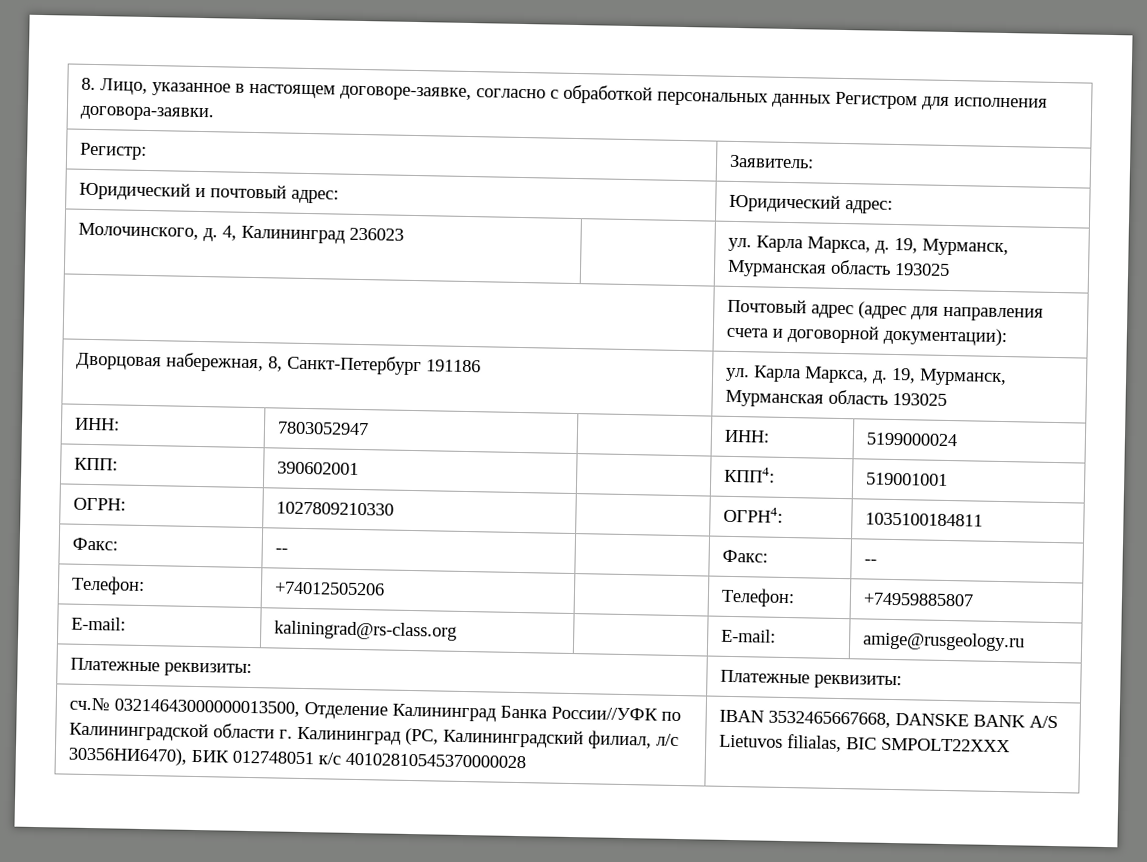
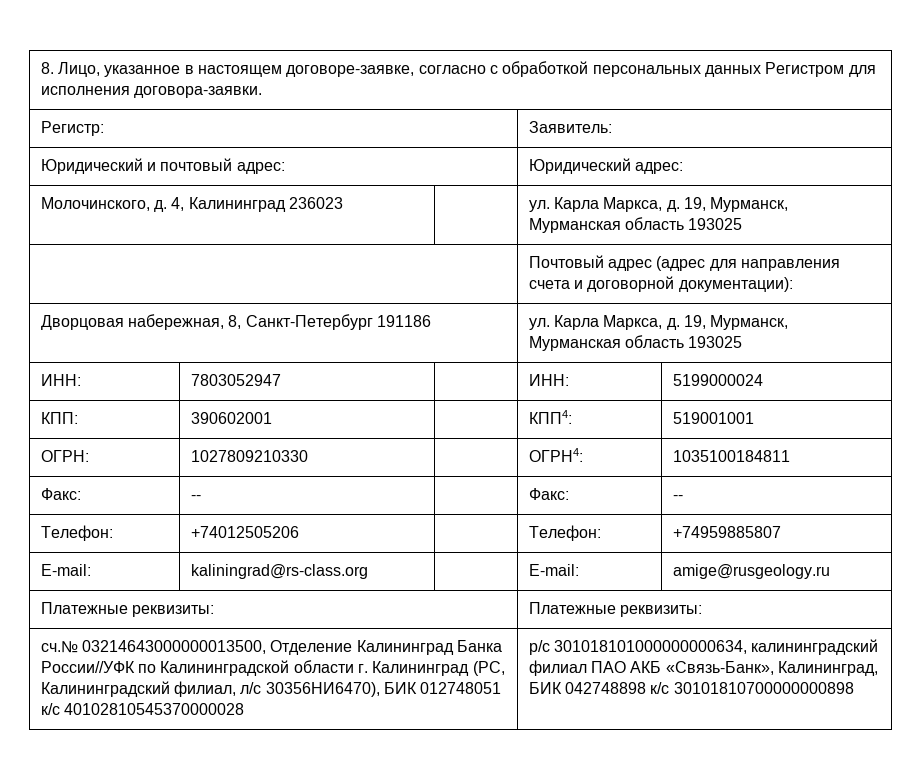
- сч.№ 03214643000000013500, Отделение Калининград Банка России//УФК по Калининградской области г. Калининград (РС, Калининградский филиал, л/с 30356НИ6470), БИК 012748051 к/с 40102810545370000028 | IBAN 3532465667668, DANSKE BANK A/S Lietuvos filialas, BIC SMPOLT22XXX
+ сч.№ 03214643000000013500, Отделение Калининград Банка России//УФК по Калининградской области г. Калининград (РС, Калининградский филиал, л/с 30356НИ6470), БИК 012748051 к/с 40102810545370000028 | р/с 301018101000000000634, калининградский филиал ПАО АКБ «Связь-Банк», Калининград, БИК 042748898 к/с 30101810700000000898

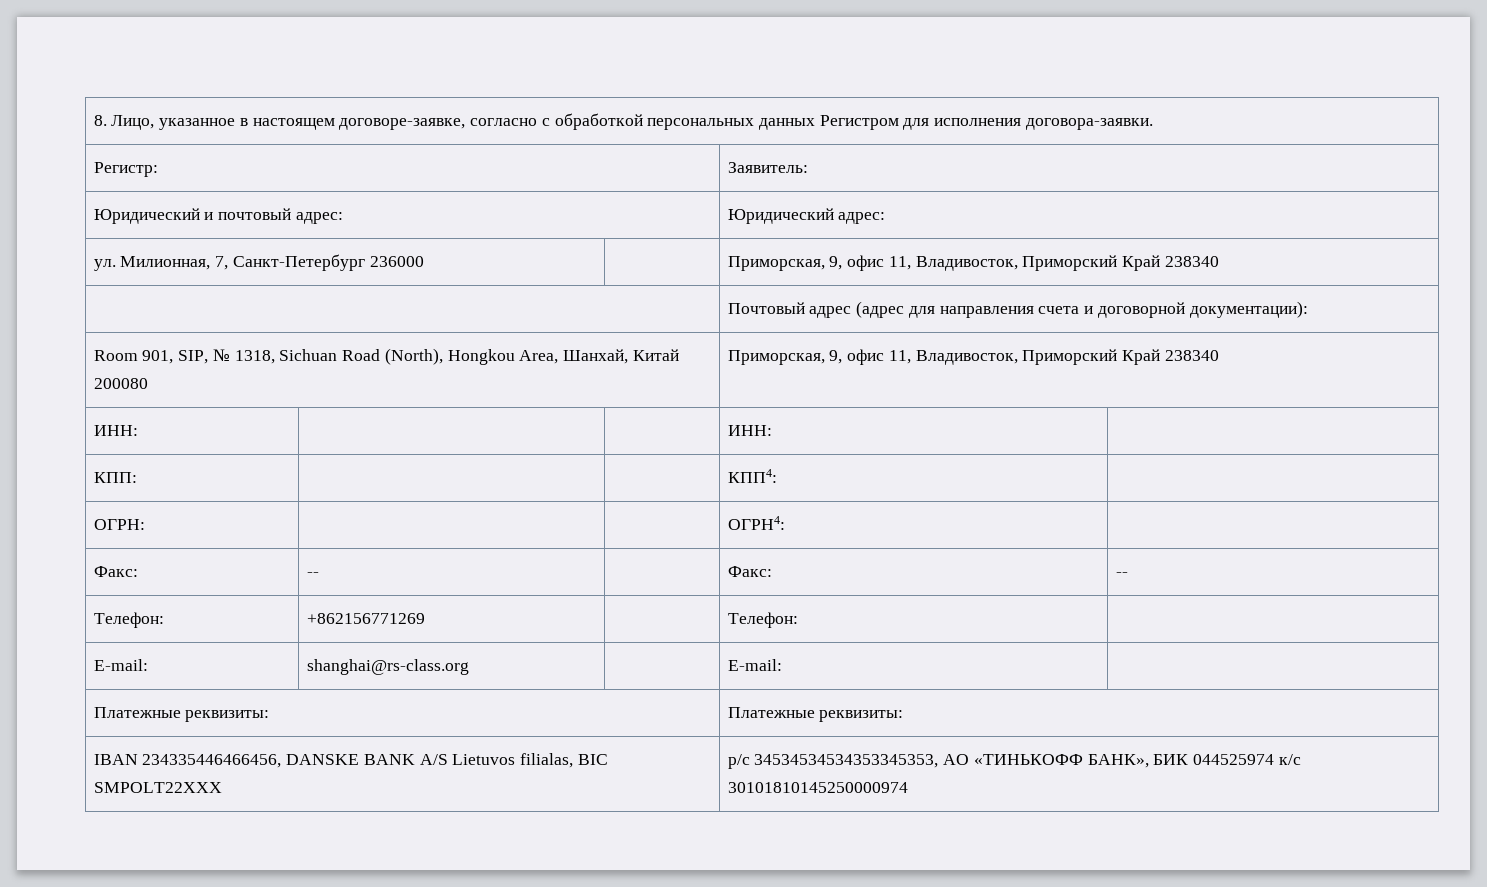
- Молочинского, д. 4, Калининград 236023 | | ул. Карла Маркса, д. 19, Мурманск, Мурманская область 193025
+ ул. Милионная, 7, Санкт-Петербург 236000 | | Приморская, 9, офис 11, Владивосток, Приморский Край 238340
- Дворцовая набережная, 8, Санкт-Петербург 191186 | ул. Карла Маркса, д. 19, Мурманск, Мурманская область 193025
- ИНН: | 7803052947 | | ИНН: | 5199000024
+ Room 901, SIP, № 1318, Sichuan Road (North), Hongkou Area, Шанхай, Китай 200080 | Приморская, 9, офис 11, Владивосток, Приморский Край 238340
+ ИНН: | | | ИНН: |
- КПП: | 390602001 | | КПП4: | 519001001
+ КПП: | | | КПП4: |
- ОГРН: | 1027809210330 | | ОГРН4: | 1035100184811
+ ОГРН: | | | ОГРН4: |
- Телефон: | +74012505206 | | Телефон: | +74959885807
- E-mail: | kaliningrad@rs-class.org | | E-mail: | amige@rusgeology.ru
+ Телефон: | +862156771269 | | Телефон: |
+ E-mail: | shanghai@rs-class.org | | E-mail: |
- сч.№ 03214643000000013500, Отделение Калининград Банка России//УФК по Калининградской области г. Калининград (РС, Калининградский филиал, л/с 30356НИ6470), БИК 012748051 к/с 40102810545370000028 | р/с 301018101000000000634, калининградский филиал ПАО АКБ «Связь-Банк», Калининград, БИК 042748898 к/с 30101810700000000898
+ IBAN 234335446466456, DANSKE BANK A/S Lietuvos filialas, BIC SMPOLT22XXX | р/с 34534534534353345353, АО «ТИНЬКОФФ БАНК», БИК 044525974 к/с 30101810145250000974

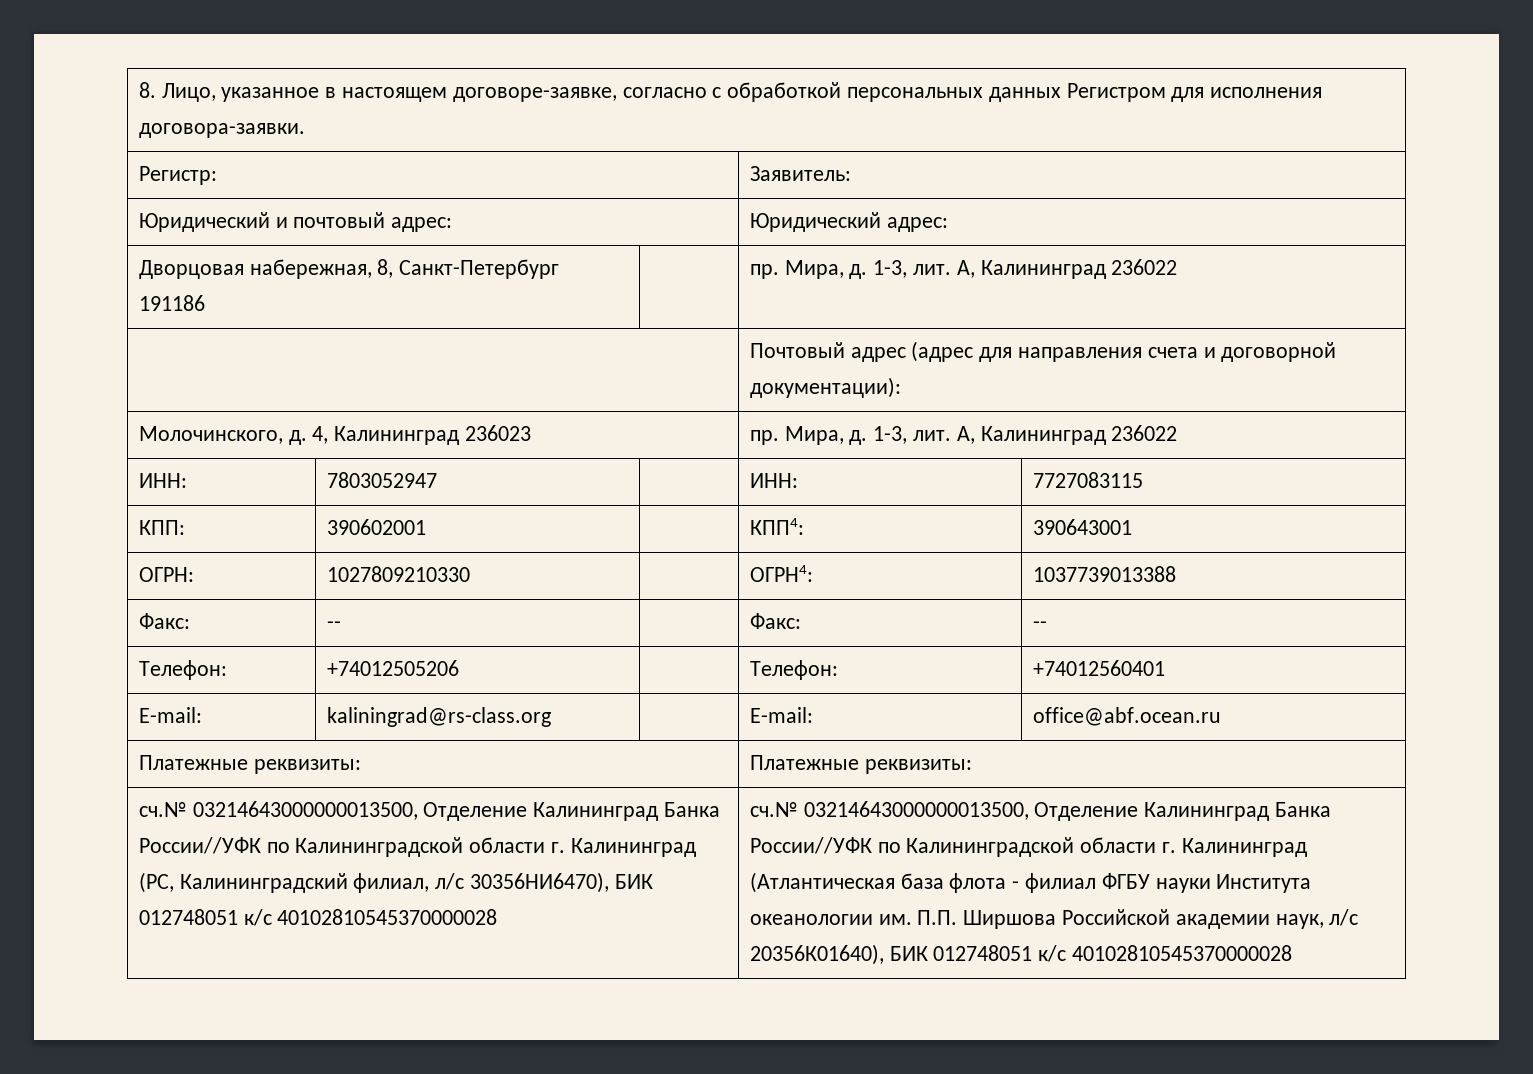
- ул. Милионная, 7, Санкт-Петербург 236000 | | Приморская, 9, офис 11, Владивосток, Приморский Край 238340
+ Дворцовая набережная, 8, Санкт-Петербург 191186 | | пр. Мира, д. 1-3, лит. А, Калининград 236022
- Room 901, SIP, № 1318, Sichuan Road (North), Hongkou Area, Шанхай, Китай 200080 | Приморская, 9, офис 11, Владивосток, Приморский Край 238340
- ИНН: | | | ИНН: |
+ Молочинского, д. 4, Калининград 236023 | пр. Мира, д. 1-3, лит. А, Калининград 236022
+ ИНН: | 7803052947 | | ИНН: | 7727083115
- КПП: | | | КПП4: |
+ КПП: | 390602001 | | КПП4: | 390643001
- ОГРН: | | | ОГРН4: |
+ ОГРН: | 1027809210330 | | ОГРН4: | 1037739013388
- Телефон: | +862156771269 | | Телефон: |
- E-mail: | shanghai@rs-class.org | | E-mail: |
+ Телефон: | +74012505206 | | Телефон: | +74012560401
+ E-mail: | kaliningrad@rs-class.org | | E-mail: | office@abf.ocean.ru
- IBAN 234335446466456, DANSKE BANK A/S Lietuvos filialas, BIC SMPOLT22XXX | р/с 34534534534353345353, АО «ТИНЬКОФФ БАНК», БИК 044525974 к/с 30101810145250000974
+ сч.№ 03214643000000013500, Отделение Калининград Банка России//УФК по Калининградской области г. Калининград (РС, Калининградский филиал, л/с 30356НИ6470), БИК 012748051 к/с 40102810545370000028 | сч.№ 03214643000000013500, Отделение Калининград Банка России//УФК по Калининградской области г. Калининград (Атлантическая база флота - филиал ФГБУ науки Института океанологии им. П.П. Ширшова Российской академии наук, л/с 20356К01640), БИК 012748051 к/с 40102810545370000028

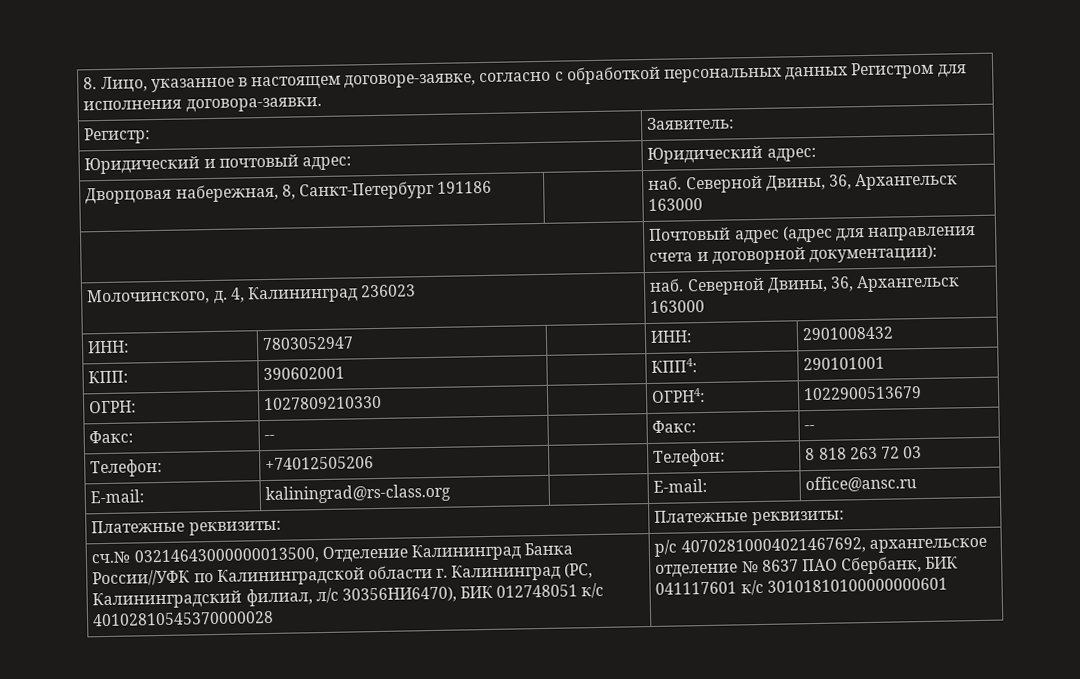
- Дворцовая набережная, 8, Санкт-Петербург 191186 | | пр. Мира, д. 1-3, лит. А, Калининград 236022
+ Дворцовая набережная, 8, Санкт-Петербург 191186 | | наб. Северной Двины, 36, Архангельск 163000
- Молочинского, д. 4, Калининград 236023 | пр. Мира, д. 1-3, лит. А, Калининград 236022
+ Молочинского, д. 4, Калининград 236023 | наб. Северной Двины, 36, Архангельск 163000
- ИНН: | 7803052947 | | ИНН: | 7727083115
+ ИНН: | 7803052947 | | ИНН: | 2901008432
- КПП: | 390602001 | | КПП4: | 390643001
+ КПП: | 390602001 | | КПП4: | 290101001
- ОГРН: | 1027809210330 | | ОГРН4: | 1037739013388
+ ОГРН: | 1027809210330 | | ОГРН4: | 1022900513679
- Телефон: | +74012505206 | | Телефон: | +74012560401
+ Телефон: | +74012505206 | | Телефон: | 8 818 263 72 03
- E-mail: | kaliningrad@rs-class.org | | E-mail: | office@abf.ocean.ru
+ E-mail: | kaliningrad@rs-class.org | | E-mail: | office@ansc.ru
- сч.№ 03214643000000013500, Отделение Калининград Банка России//УФК по Калининградской области г. Калининград (Атлантическая база флота - филиал ФГБУ науки Института океанологии им. П.П. Ширшова Российской академии наук, л/с 20356К01640), БИК 012748051 к/с 40102810545370000028
+ р/с 40702810004021467692, архангельское отделение № 8637 ПАО Сбербанк, БИК 041117601 к/с 30101810100000000601

